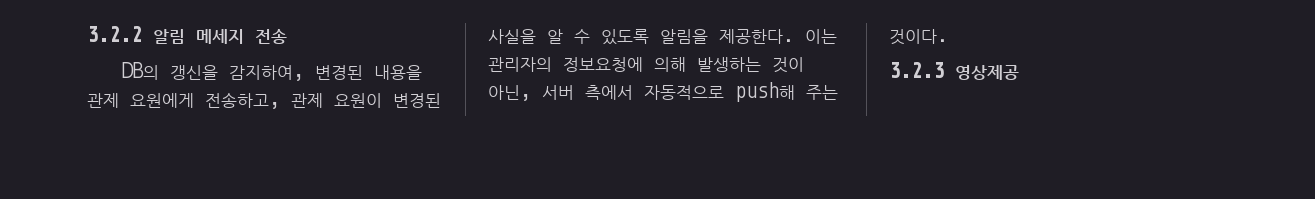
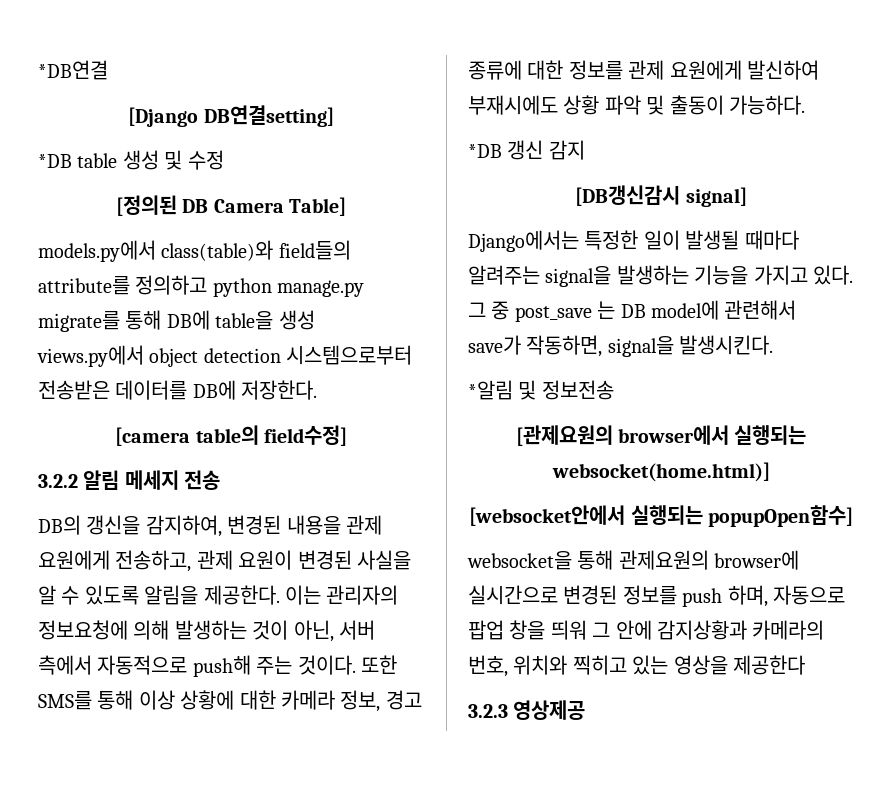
+ *DB연결
+ [Django DB연결setting]
+ *DB table 생성 및 수정
+ [정의된 DB Camera Table]
+ models.py에서 class(table)와 field들의 attribute를 정의하고 python manage.py migrate를 통해 DB에 table을 생성 views.py에서 object detection 시스템으로부터 전송받은 데이터를 DB에 저장한다.
+ [camera table의 field수정]
+ 또한 SMS를 통해 이상 상황에 대한 카메라 정보, 경고 종류에 대한 정보를 관제 요원에게 발신하여 부재시에도 상황 파악 및 출동이 가능하다.
+ *DB 갱신 감지
+ [DB갱신감시 signal]
+ Django에서는 특정한 일이 발생될 때마다 알려주는 signal을 발생하는 기능을 가지고 있다. 그 중 post_save 는 DB model에 관련해서 save가 작동하면, signal을 발생시킨다.
+ *알림 및 정보전송
+ [관제요원의 browser에서 실행되는 websocket(home.html)]
+ [websocket안에서 실행되는 popupOpen함수]
+ websocket을 통해 관제요원의 browser에 실시간으로 변경된 정보를 push 하며, 자동으로 팝업 창을 띄워 그 안에 감지상황과 카메라의 번호, 위치와 찍히고 있는 영상을 제공한다

